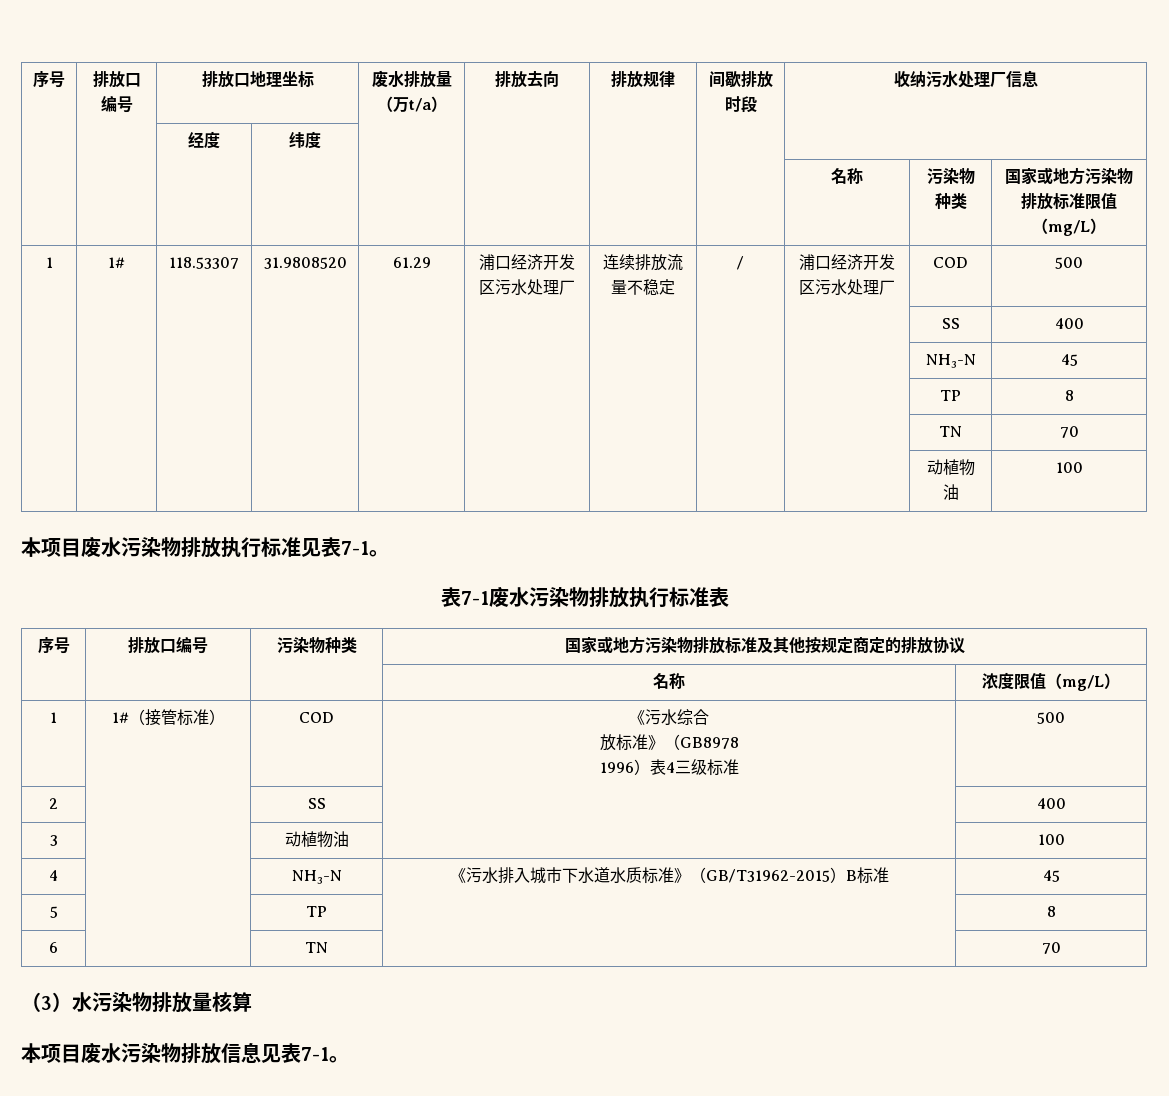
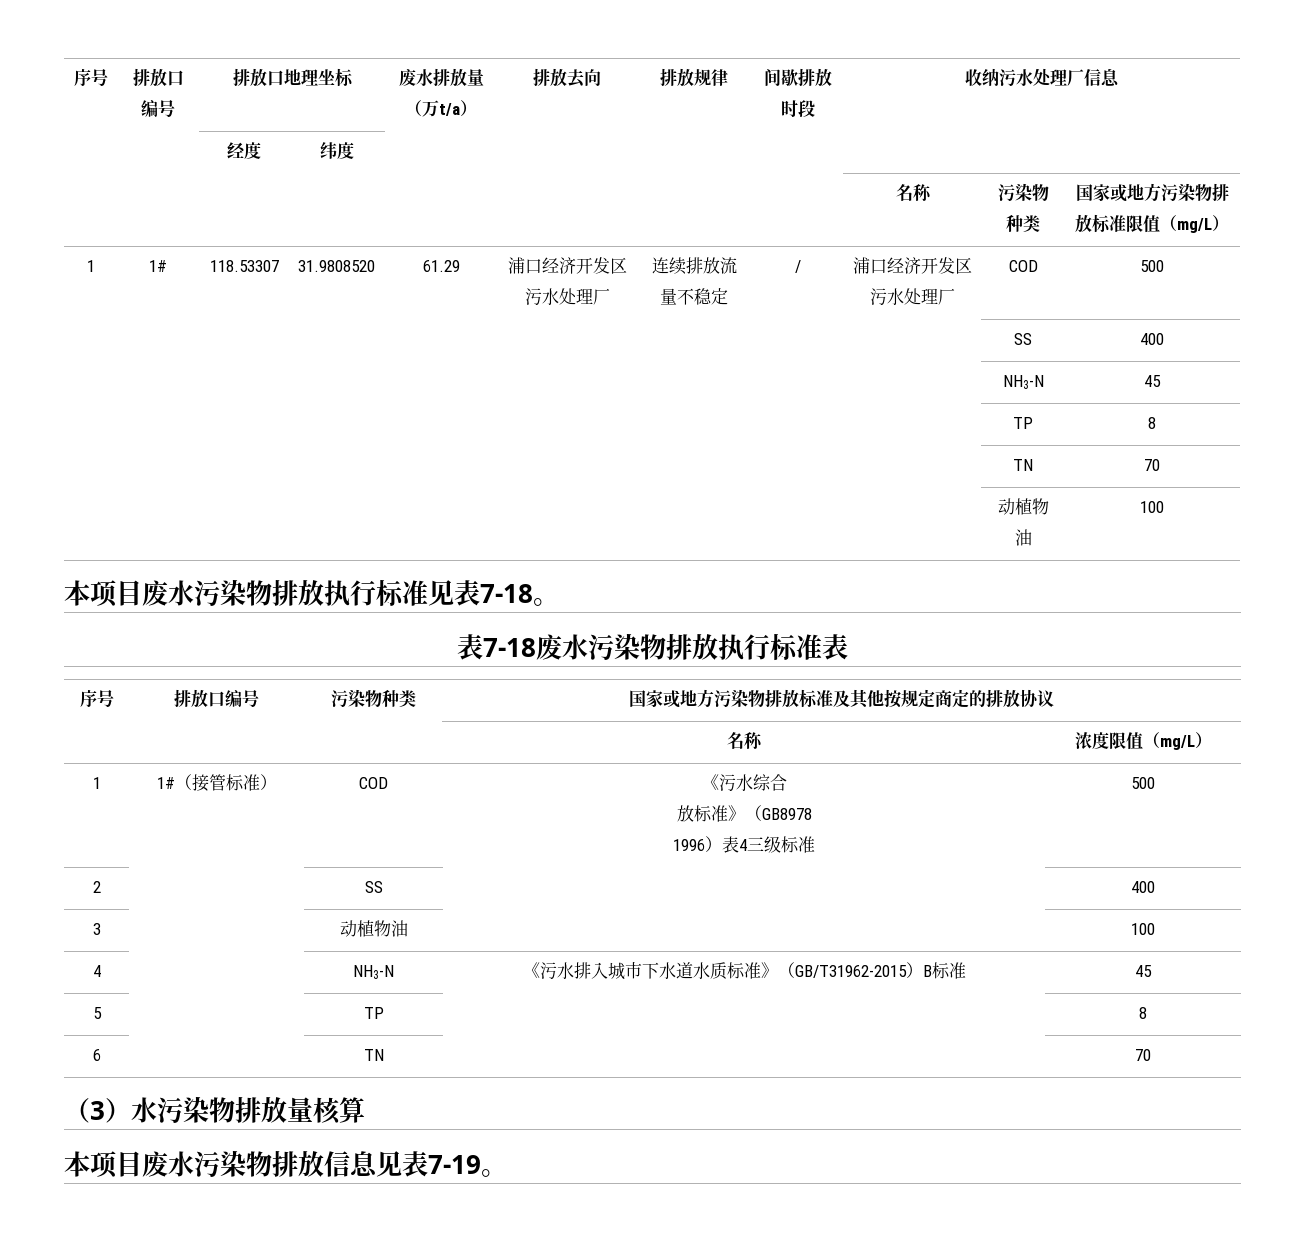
- 本项目废水污染物排放执行标准见表7-1。
+ 本项目废水污染物排放执行标准见表7-18。
- 表7-1废水污染物排放执行标准表
+ 表7-18废水污染物排放执行标准表
- 本项目废水污染物排放信息见表7-1。
+ 本项目废水污染物排放信息见表7-19。

